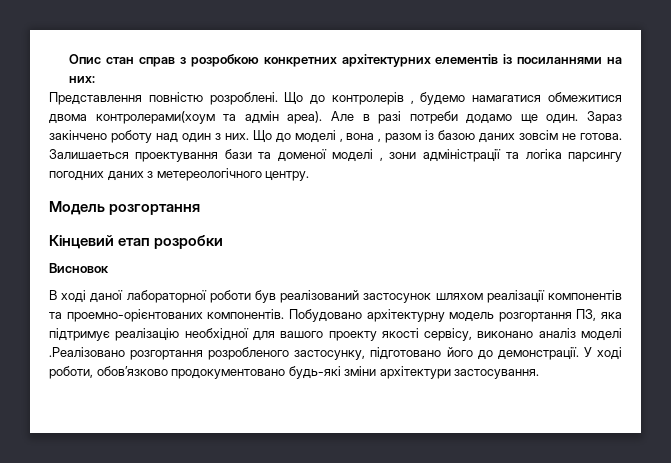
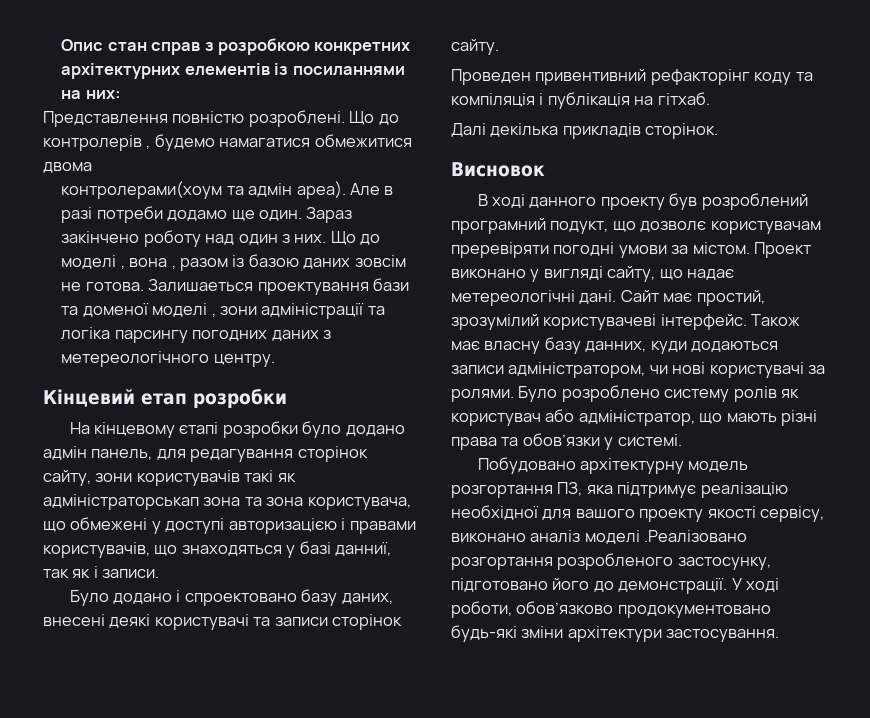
- Що до контролерів , будемо намагатися обмежитися двома контролерами(хоум та адмін ареа).
+ Що до контролерів , будемо намагатися обмежитися двома
+ контролерами(хоум та адмін ареа).
- Модель розгортання
+ На кінцевому єтапі розробки було додано адмін панель, для редагування сторінок сайту, зони користувачів такі як адміністраторськап зона та зона користувача, що обмежені у доступі авторизацією і правами користувачів, що знаходяться у базі данниї, так як і записи.
+ Було додано і спроектовано базу даних, внесені деякі користувачі та записи сторінок сайту.
+ Проведен привентивний рефакторінг коду та компіляція і публікація на гітхаб.
+ Далі декілька прикладів сторінок.
  Висновок
- В ході даної лабораторної роботи був реалізований застосунок шляхом реалізації компонентів та проемно-орієнтованих компонентів. Побудовано архітектурну модель розгортання ПЗ, яка підтримує реалізацію необхідної для вашого проекту якості сервісу, виконано аналіз моделі .Реалізовано розгортання розробленого застосунку, підготовано його до демонстрації.
+ В ході данного проекту був розроблений програмний подукт, що дозволє користувачам преревіряти погодні умови за містом. Проект виконано у вигляді сайту, що надає метереологічні дані. Сайт має простий, зрозумілий користувачеві інтерфейс. Також має власну базу данних, куди додаються записи адміністратором, чи нові користувачі за ролями. Було розроблено систему ролів як користувач або адміністратор, що мають різні права та обов’язки у системі.
+ Побудовано архітектурну модель розгортання ПЗ, яка підтримує реалізацію необхідної для вашого проекту якості сервісу, виконано аналіз моделі .Реалізовано розгортання розробленого застосунку, підготовано його до демонстрації.

